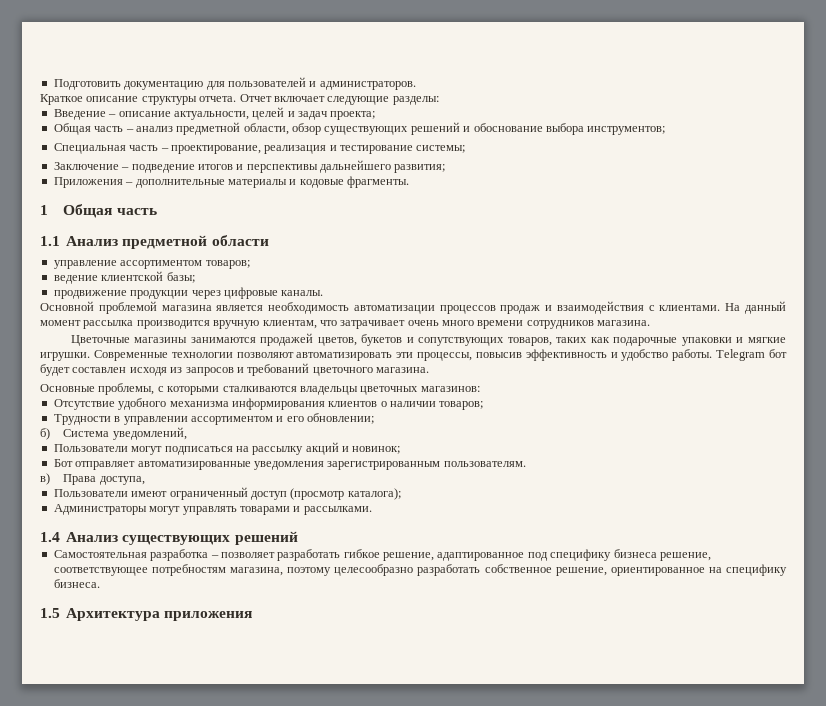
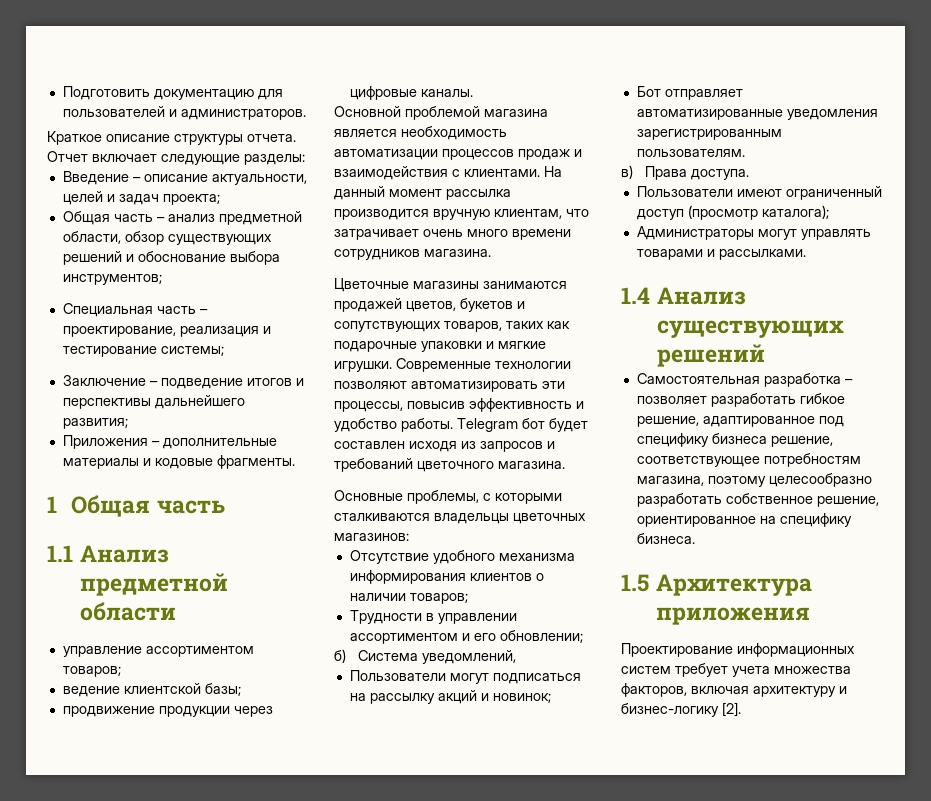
- в) Права доступа,
+ в) Права доступа.
+ Проектирование информационных систем требует учета множества факторов, включая архитектуру и бизнес-логику [2].

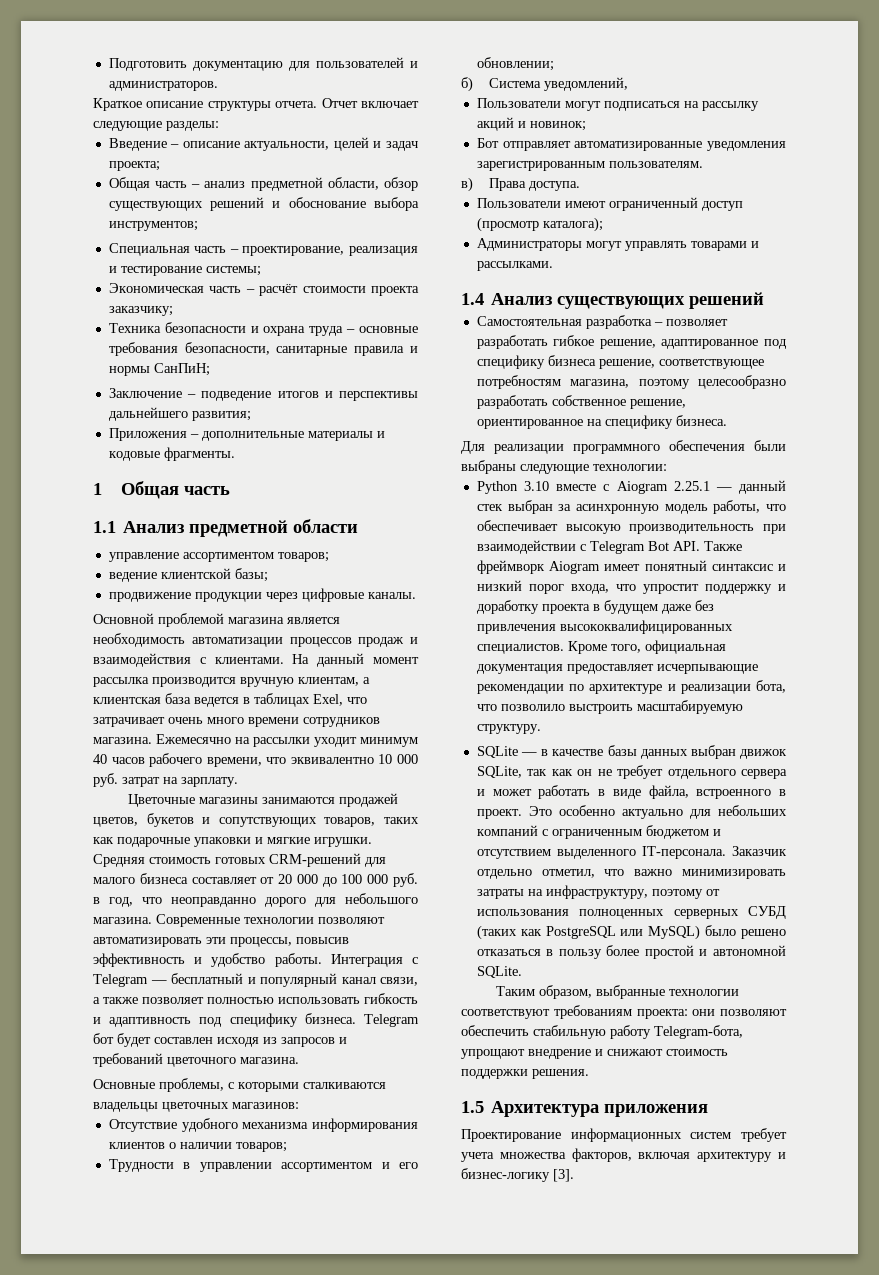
+ Экономическая часть – расчёт стоимости проекта заказчику;
+ Техника безопасности и охрана труда – основные требования безопасности, санитарные правила и нормы СанПиН;
- На данный момент рассылка производится вручную клиентам, что затрачивает очень много времени сотрудников магазина.
+ На данный момент рассылка производится вручную клиентам, а клиентская база ведется в таблицах Exel, что затрачивает очень много времени сотрудников магазина. Ежемесячно на рассылки уходит минимум 40 часов рабочего времени, что эквивалентно 10 000 руб. затрат на зарплату.
+ Средняя стоимость готовых CRM-решений для малого бизнеса составляет от 20 000 до 100 000 руб. в год, что неоправданно дорого для небольшого магазина.
+ Интеграция с Telegram — бесплатный и популярный канал связи, а также позволяет полностью использовать гибкость и адаптивность под специфику бизнеса.
+ Для реализации программного обеспечения были выбраны следующие технологии:
+ Python 3.10 вместе с Aiogram 2.25.1 — данный стек выбран за асинхронную модель работы, что обеспечивает высокую производительность при взаимодействии с Telegram Bot API. Также фреймворк Aiogram имеет понятный синтаксис и низкий порог входа, что упростит поддержку и доработку проекта в будущем даже без привлечения высококвалифицированных специалистов. Кроме того, официальная документация предоставляет исчерпывающие рекомендации по архитектуре и реализации бота, что позволило выстроить масштабируемую структуру.
+ SQLite — в качестве базы данных выбран движок SQLite, так как он не требует отдельного сервера и может работать в виде файла, встроенного в проект. Это особенно актуально для небольших компаний с ограниченным бюджетом и отсутствием выделенного IT-персонала. Заказчик отдельно отметил, что важно минимизировать затраты на инфраструктуру, поэтому от использования полноценных серверных СУБД (таких как PostgreSQL или MySQL) было решено отказаться в пользу более простой и автономной SQLite.
+ Таким образом, выбранные технологии соответствуют требованиям проекта: они позволяют обеспечить стабильную работу Telegram-бота, упрощают внедрение и снижают стоимость поддержки решения.
- Проектирование информационных систем требует учета множества факторов, включая архитектуру и бизнес-логику [2].
+ Проектирование информационных систем требует учета множества факторов, включая архитектуру и бизнес-логику [3].

